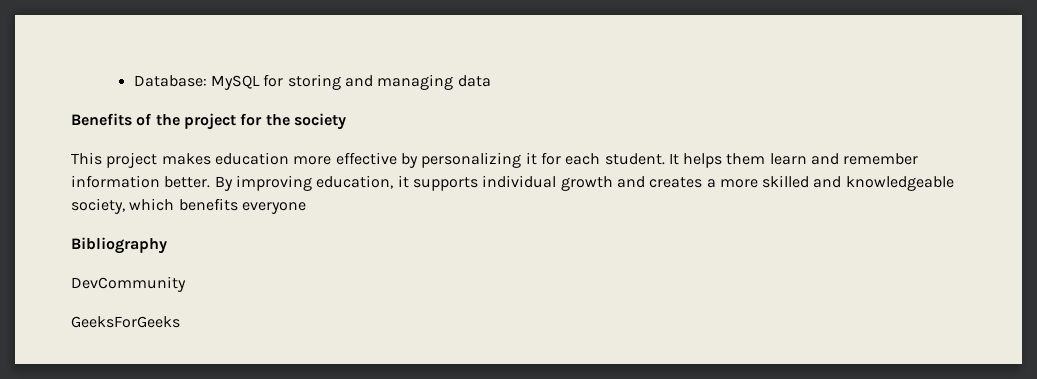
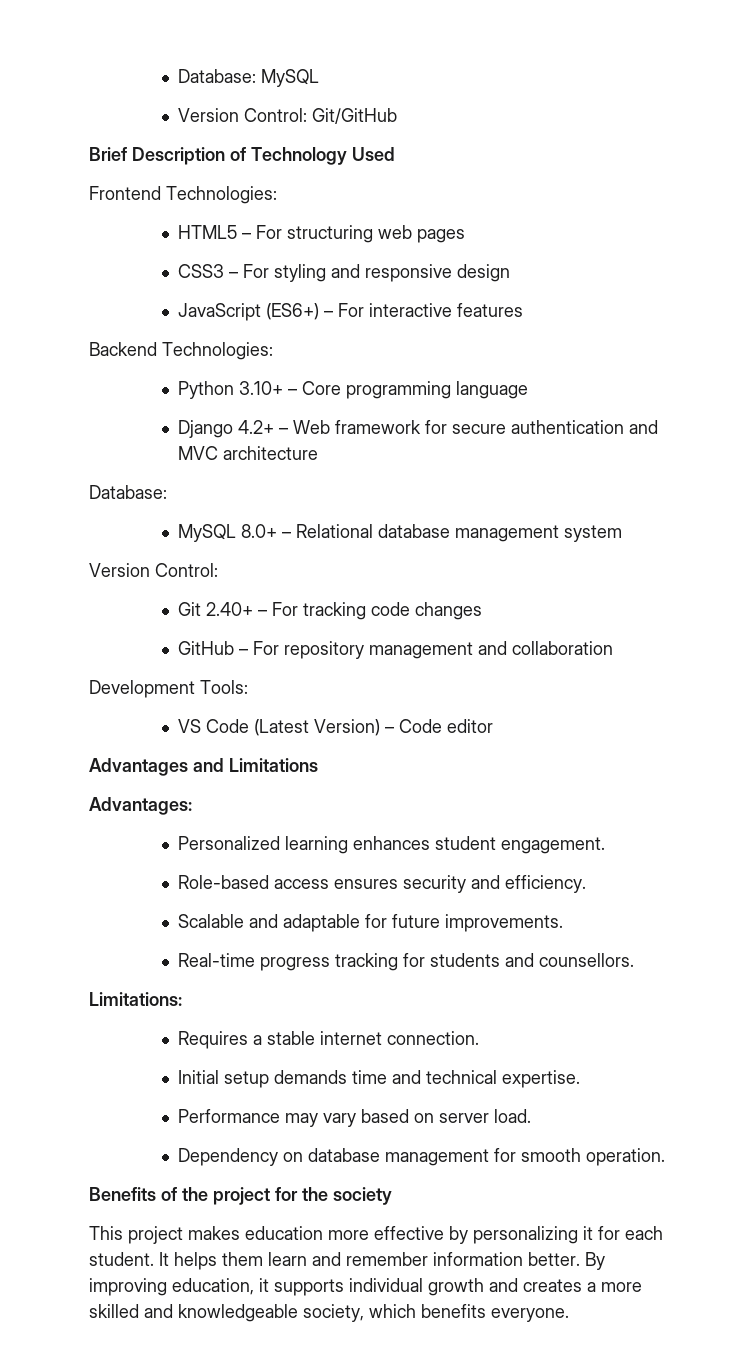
- Database: MySQL for storing and managing data
+ Database: MySQL
+ Version Control: Git/GitHub
+ Brief Description of Technology Used
+ Frontend Technologies:
+ HTML5 – For structuring web pages
+ CSS3 – For styling and responsive design
+ JavaScript (ES6+) – For interactive features
+ Backend Technologies:
+ Python 3.10+ – Core programming language
+ Django 4.2+ – Web framework for secure authentication and MVC architecture
+ Database:
+ MySQL 8.0+ – Relational database management system
+ Version Control:
+ Git 2.40+ – For tracking code changes
+ GitHub – For repository management and collaboration
+ Development Tools:
+ VS Code (Latest Version) – Code editor
+ Advantages and Limitations
+ Advantages:
+ Personalized learning enhances student engagement.
+ Role-based access ensures security and efficiency.
+ Scalable and adaptable for future improvements.
+ Real-time progress tracking for students and counsellors.
+ Limitations:
+ Requires a stable internet connection.
+ Initial setup demands time and technical expertise.
+ Performance may vary based on server load.
+ Dependency on database management for smooth operation.
- By improving education, it supports individual growth and creates a more skilled and knowledgeable society, which benefits everyone
- Bibliography
- DevCommunity
- GeeksForGeeks
+ By improving education, it supports individual growth and creates a more skilled and knowledgeable society, which benefits everyone.

